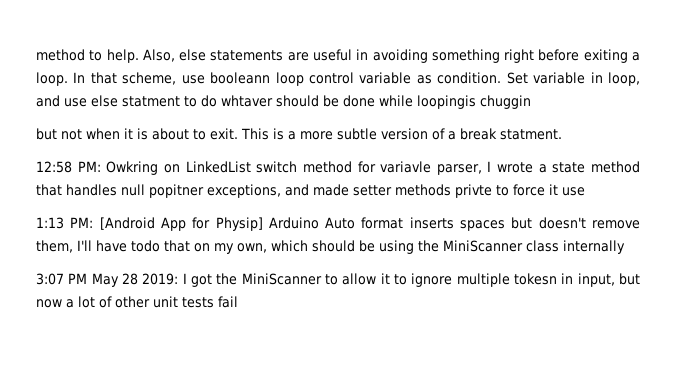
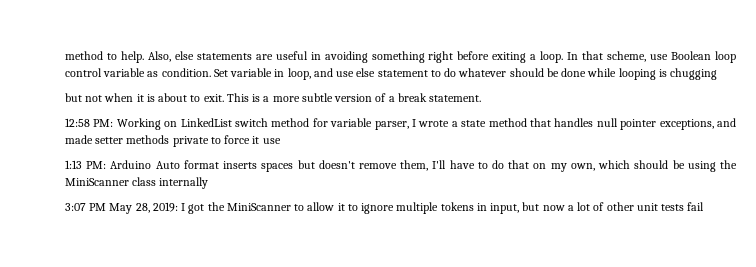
- In that scheme, use booleann loop control variable as condition.
+ In that scheme, use Boolean loop control variable as condition.
- Set variable in loop, and use else statment to do whtaver should be done while loopingis chuggin
+ Set variable in loop, and use else statement to do whatever should be done while looping is chugging
- This is a more subtle version of a break statment.
+ This is a more subtle version of a break statement.
- 12:58 PM: Owkring on LinkedList switch method for variavle parser, I wrote a state method that handles null popitner exceptions, and made setter methods privte to force it use
+ 12:58 PM: Working on LinkedList switch method for variable parser, I wrote a state method that handles null pointer exceptions, and made setter methods private to force it use
- 1:13 PM: [Android App for Physip] Arduino Auto format inserts spaces but doesn't remove them, I'll have todo that on my own, which should be using the MiniScanner class internally
+ 1:13 PM: Arduino Auto format inserts spaces but doesn't remove them, I'll have to do that on my own, which should be using the MiniScanner class internally
- 3:07 PM May 28 2019: I got the MiniScanner to allow it to ignore multiple tokesn in input, but now a lot of other unit tests fail
+ 3:07 PM May 28, 2019: I got the MiniScanner to allow it to ignore multiple tokens in input, but now a lot of other unit tests fail

